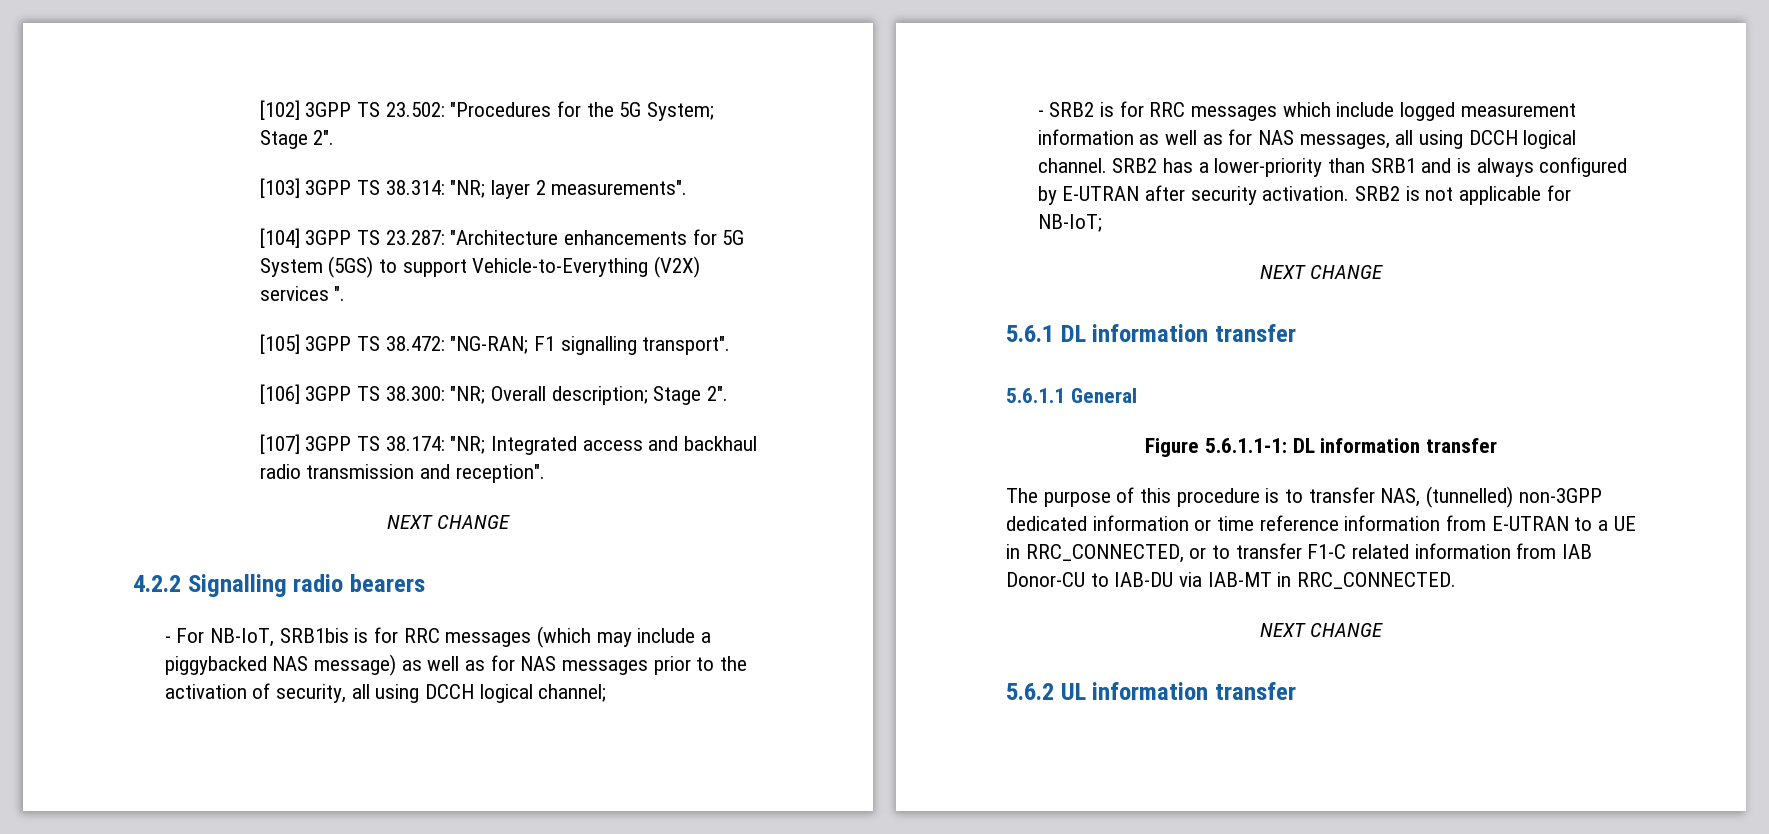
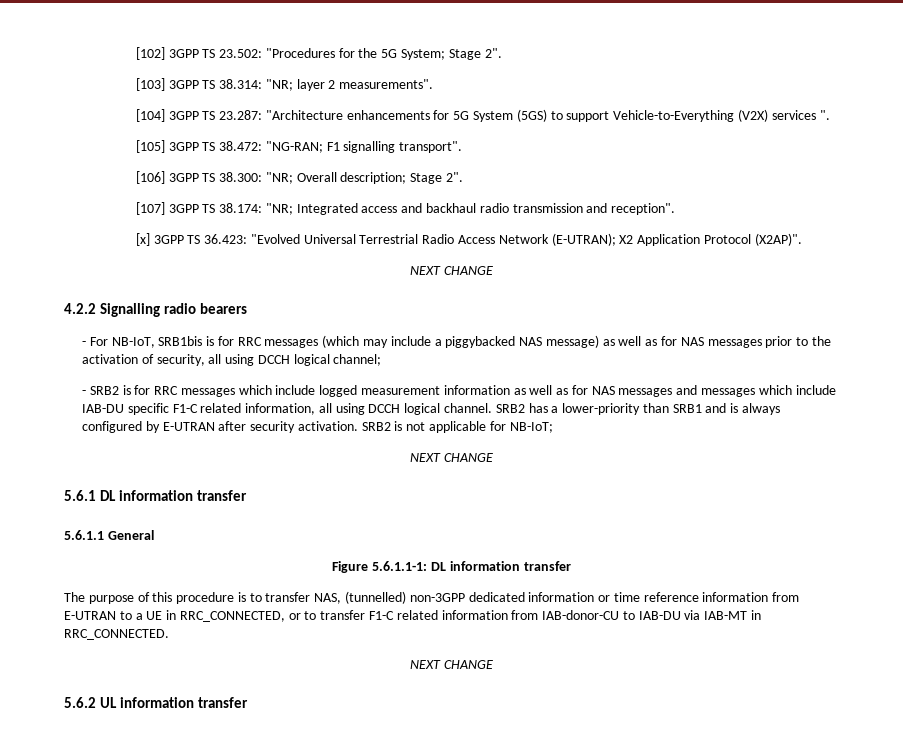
+ [x] 3GPP TS 36.423: "Evolved Universal Terrestrial Radio Access Network (E-UTRAN); X2 Application Protocol (X2AP)".
- - SRB2 is for RRC messages which include logged measurement information as well as for NAS messages, all using DCCH logical channel.
+ - SRB2 is for RRC messages which include logged measurement information as well as for NAS messages and messages which include IAB-DU specific F1-C related information, all using DCCH logical channel.
- The purpose of this procedure is to transfer NAS, (tunnelled) non-3GPP dedicated information or time reference information from E-UTRAN to a UE in RRC_CONNECTED, or to transfer F1-C related information from IAB Donor-CU to IAB-DU via IAB-MT in RRC_CONNECTED.
+ The purpose of this procedure is to transfer NAS, (tunnelled) non-3GPP dedicated information or time reference information from E-UTRAN to a UE in RRC_CONNECTED, or to transfer F1-C related information from IAB-donor-CU to IAB-DU via IAB-MT in RRC_CONNECTED.

